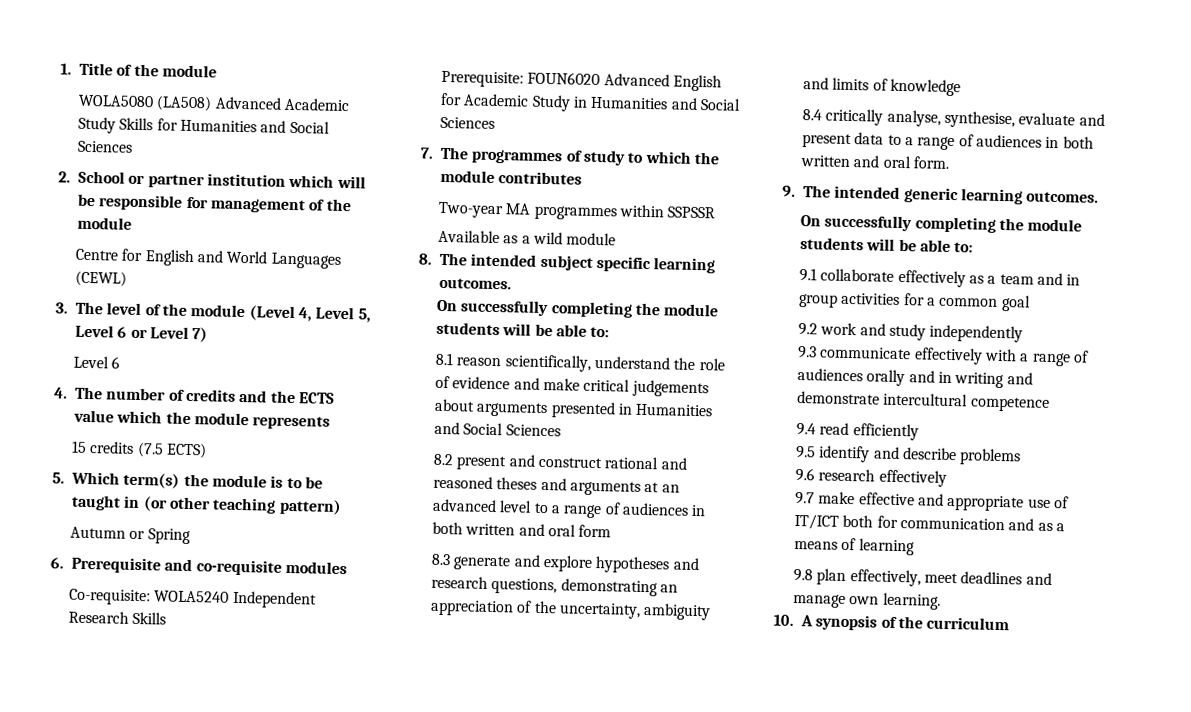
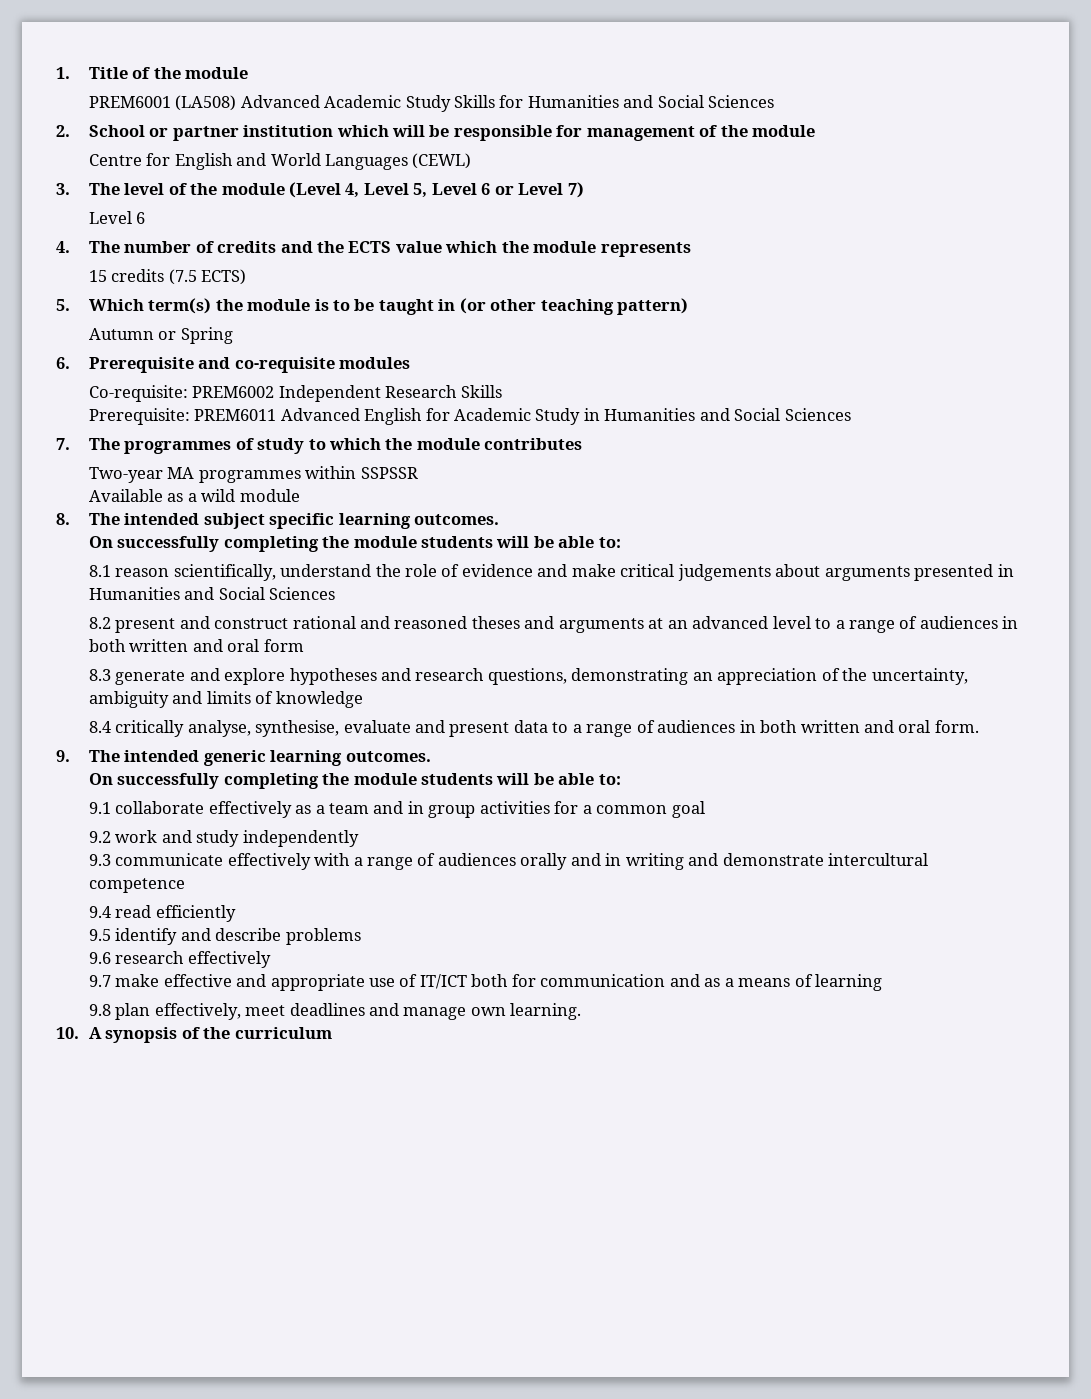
- WOLA5080 (LA508) Advanced Academic Study Skills for Humanities and Social Sciences
+ PREM6001 (LA508) Advanced Academic Study Skills for Humanities and Social Sciences
- Co-requisite: WOLA5240 Independent Research Skills
+ Co-requisite: PREM6002 Independent Research Skills
- Prerequisite: FOUN6020 Advanced English for Academic Study in Humanities and Social Sciences
+ Prerequisite: PREM6011 Advanced English for Academic Study in Humanities and Social Sciences

